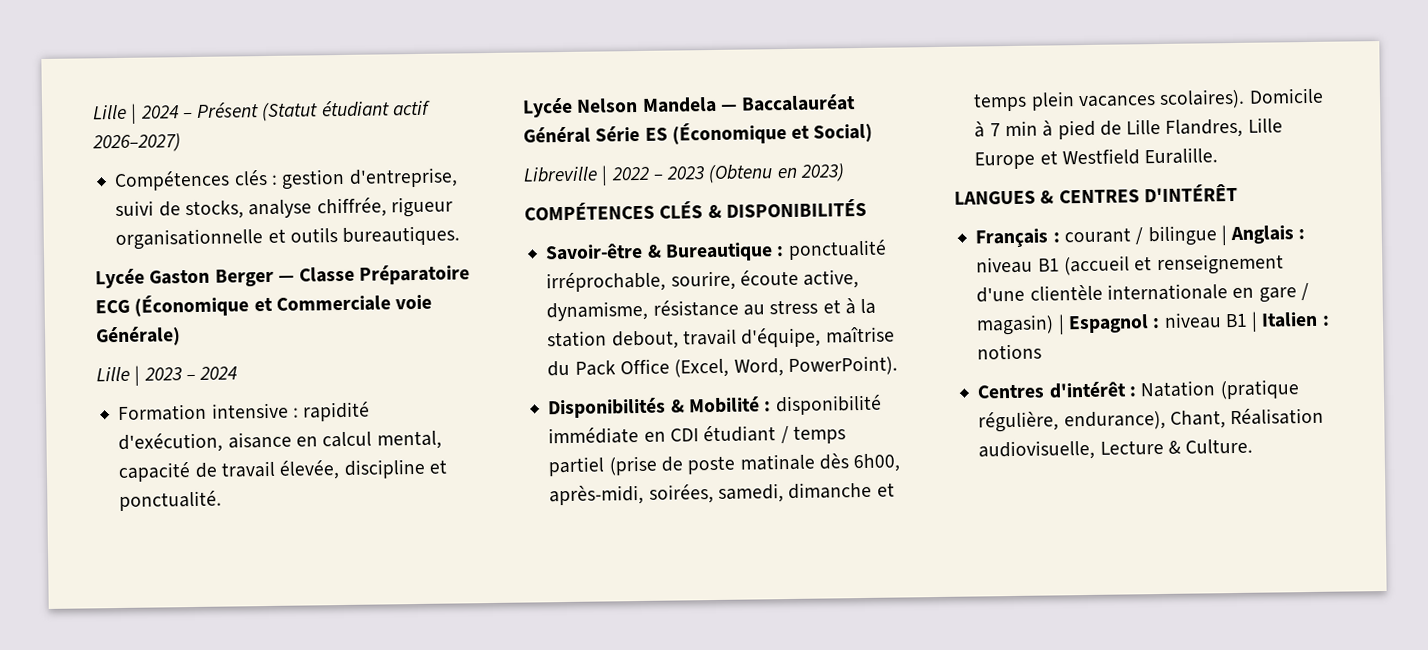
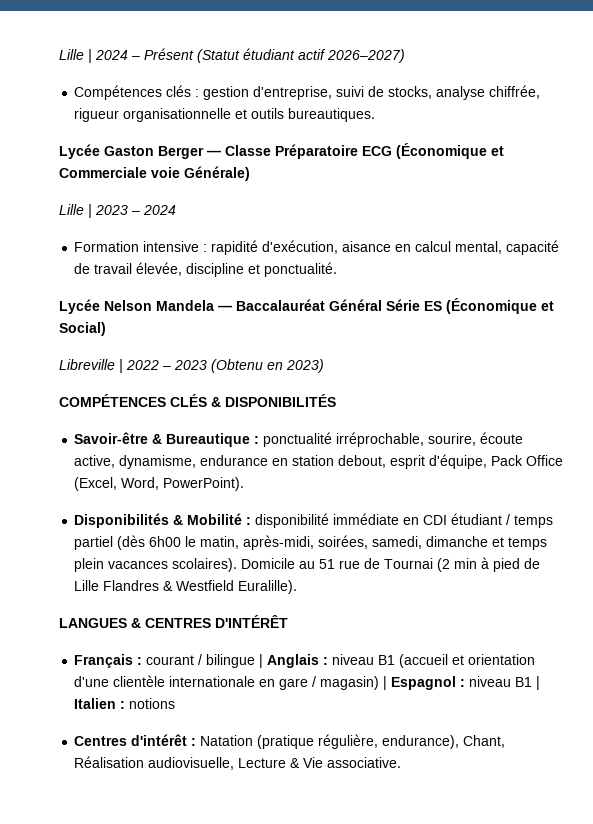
- Savoir-être & Bureautique : ponctualité irréprochable, sourire, écoute active, dynamisme, résistance au stress et à la station debout, travail d'équipe, maîtrise du Pack Office (Excel, Word, PowerPoint).
+ Savoir-être & Bureautique : ponctualité irréprochable, sourire, écoute active, dynamisme, endurance en station debout, esprit d'équipe, Pack Office (Excel, Word, PowerPoint).
- Disponibilités & Mobilité : disponibilité immédiate en CDI étudiant / temps partiel (prise de poste matinale dès 6h00, après-midi, soirées, samedi, dimanche et temps plein vacances scolaires).
+ Disponibilités & Mobilité : disponibilité immédiate en CDI étudiant / temps partiel (dès 6h00 le matin, après-midi, soirées, samedi, dimanche et temps plein vacances scolaires).
- Domicile à 7 min à pied de Lille Flandres, Lille Europe et Westfield Euralille.
+ Domicile au 51 rue de Tournai (2 min à pied de Lille Flandres & Westfield Euralille).
- Français : courant / bilingue | Anglais : niveau B1 (accueil et renseignement d'une clientèle internationale en gare / magasin) | Espagnol : niveau B1 | Italien : notions
+ Français : courant / bilingue | Anglais : niveau B1 (accueil et orientation d'une clientèle internationale en gare / magasin) | Espagnol : niveau B1 | Italien : notions
- Centres d'intérêt : Natation (pratique régulière, endurance), Chant, Réalisation audiovisuelle, Lecture & Culture.
+ Centres d'intérêt : Natation (pratique régulière, endurance), Chant, Réalisation audiovisuelle, Lecture & Vie associative.

